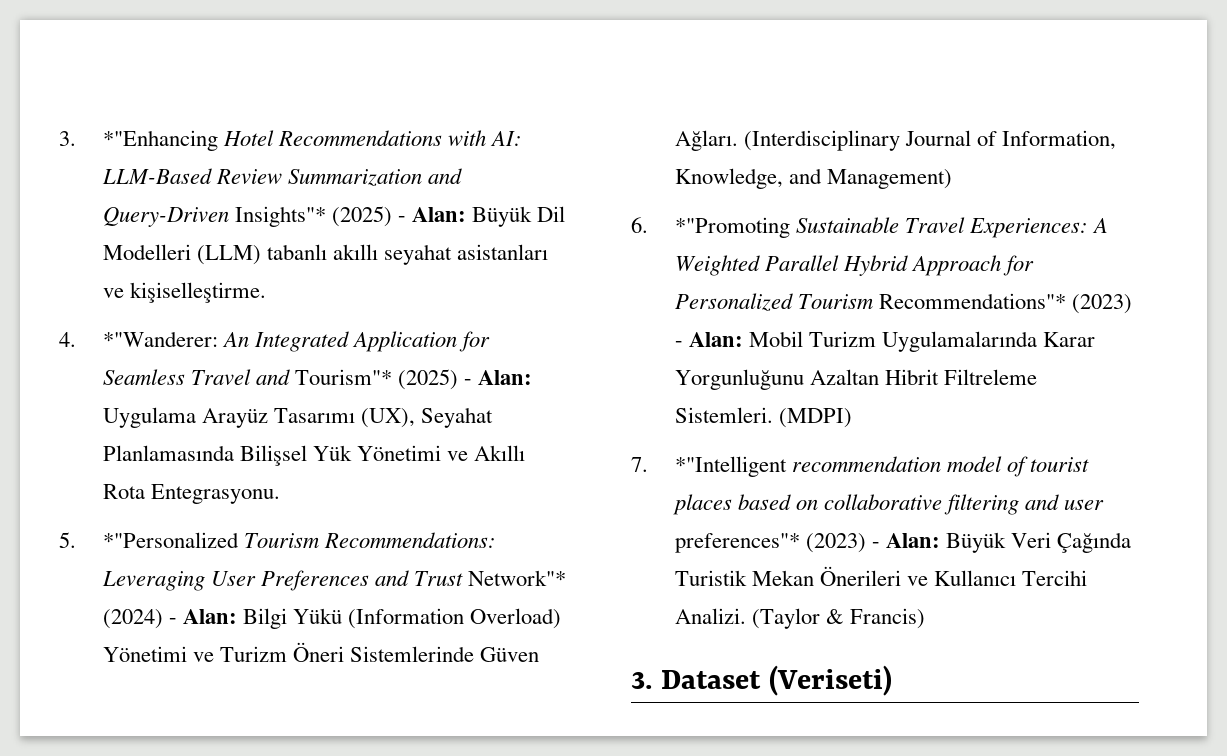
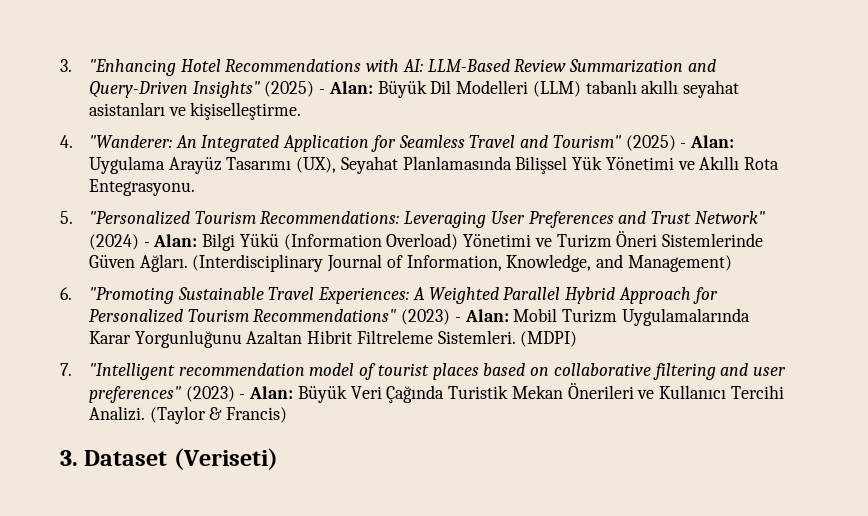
- 3. *"Enhancing Hotel Recommendations with AI: LLM-Based Review Summarization and Query-Driven Insights"* (2025) - Alan: Büyük Dil Modelleri (LLM) tabanlı akıllı seyahat asistanları ve kişiselleştirme.
+ 3. "Enhancing Hotel Recommendations with AI: LLM-Based Review Summarization and Query-Driven Insights" (2025) - Alan: Büyük Dil Modelleri (LLM) tabanlı akıllı seyahat asistanları ve kişiselleştirme.
- 4. *"Wanderer: An Integrated Application for Seamless Travel and Tourism"* (2025) - Alan: Uygulama Arayüz Tasarımı (UX), Seyahat Planlamasında Bilişsel Yük Yönetimi ve Akıllı Rota Entegrasyonu.
+ 4. "Wanderer: An Integrated Application for Seamless Travel and Tourism" (2025) - Alan: Uygulama Arayüz Tasarımı (UX), Seyahat Planlamasında Bilişsel Yük Yönetimi ve Akıllı Rota Entegrasyonu.
- 5. *"Personalized Tourism Recommendations: Leveraging User Preferences and Trust Network"* (2024) - Alan: Bilgi Yükü (Information Overload) Yönetimi ve Turizm Öneri Sistemlerinde Güven Ağları.
+ 5. "Personalized Tourism Recommendations: Leveraging User Preferences and Trust Network" (2024) - Alan: Bilgi Yükü (Information Overload) Yönetimi ve Turizm Öneri Sistemlerinde Güven Ağları.
- 6. *"Promoting Sustainable Travel Experiences: A Weighted Parallel Hybrid Approach for Personalized Tourism Recommendations"* (2023) - Alan: Mobil Turizm Uygulamalarında Karar Yorgunluğunu Azaltan Hibrit Filtreleme Sistemleri.
+ 6. "Promoting Sustainable Travel Experiences: A Weighted Parallel Hybrid Approach for Personalized Tourism Recommendations" (2023) - Alan: Mobil Turizm Uygulamalarında Karar Yorgunluğunu Azaltan Hibrit Filtreleme Sistemleri.
- 7. *"Intelligent recommendation model of tourist places based on collaborative filtering and user preferences"* (2023) - Alan: Büyük Veri Çağında Turistik Mekan Önerileri ve Kullanıcı Tercihi Analizi.
+ 7. "Intelligent recommendation model of tourist places based on collaborative filtering and user preferences" (2023) - Alan: Büyük Veri Çağında Turistik Mekan Önerileri ve Kullanıcı Tercihi Analizi.

